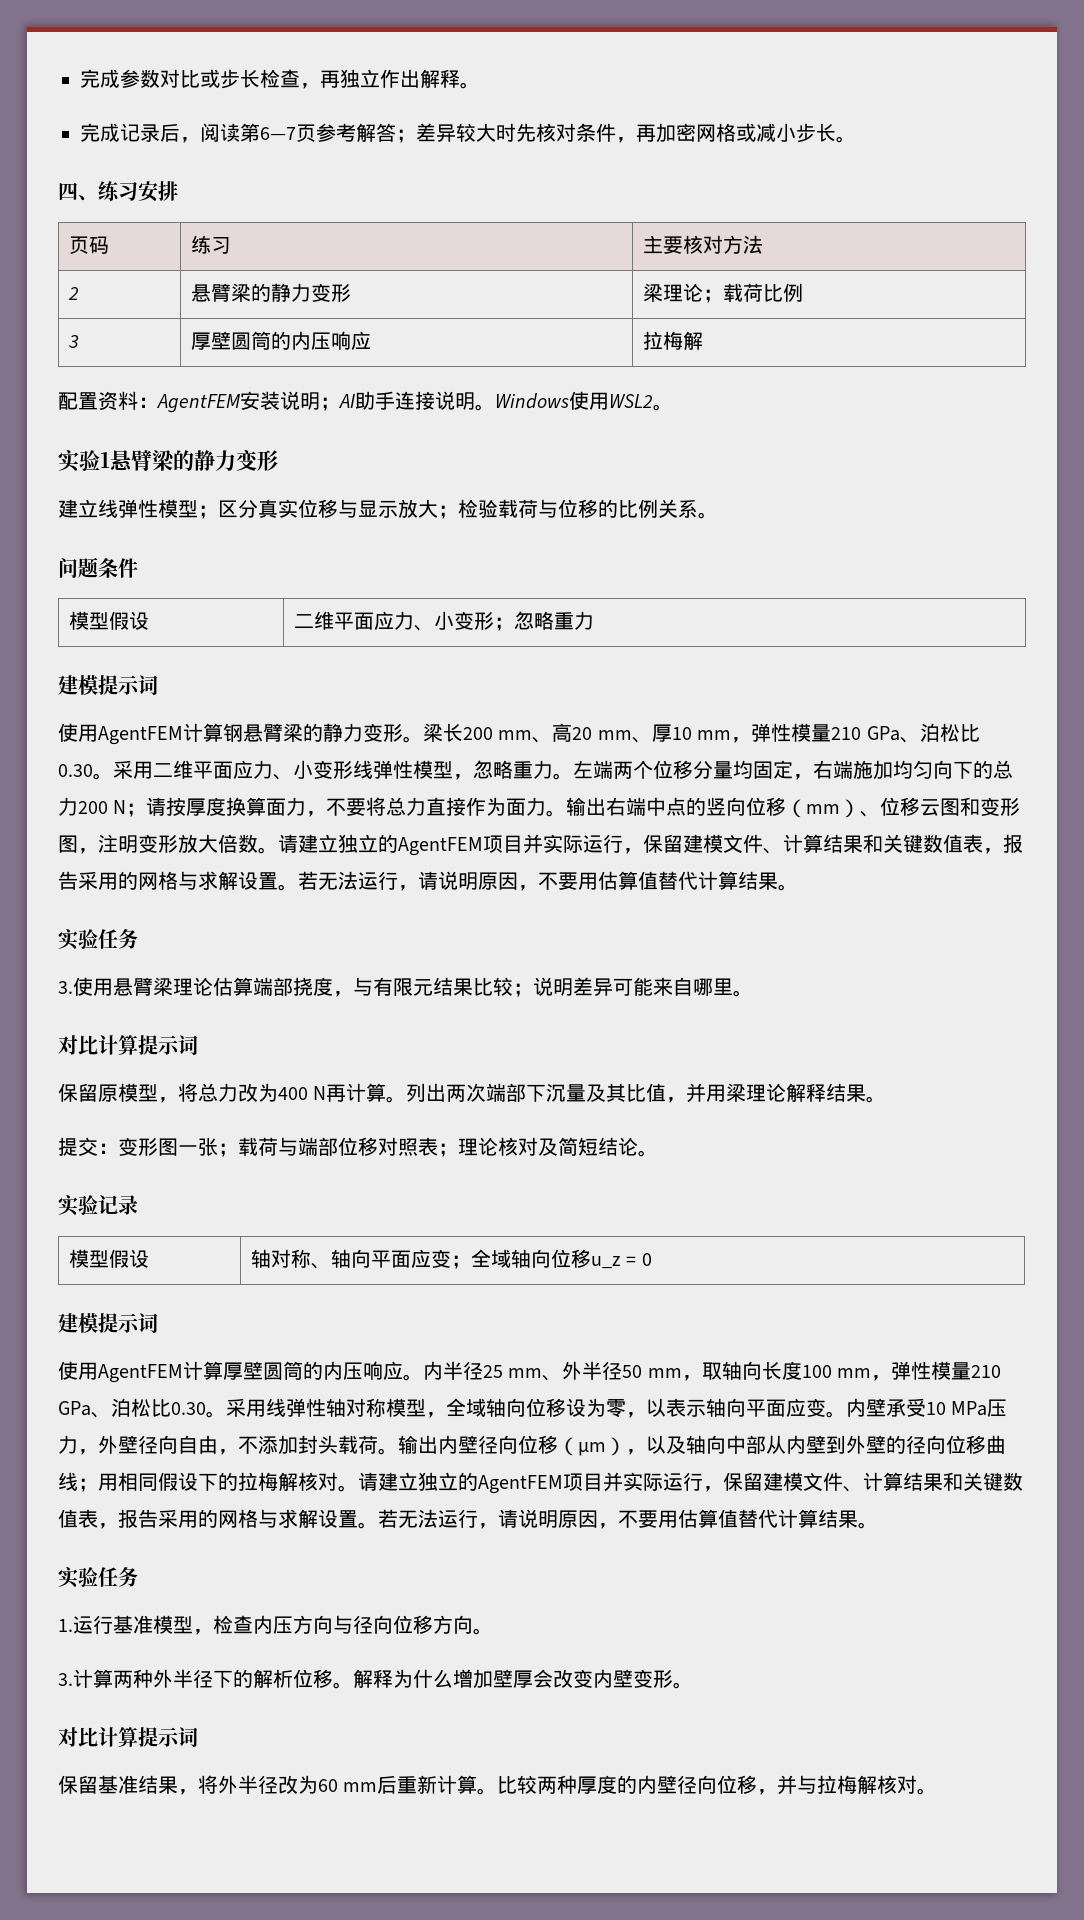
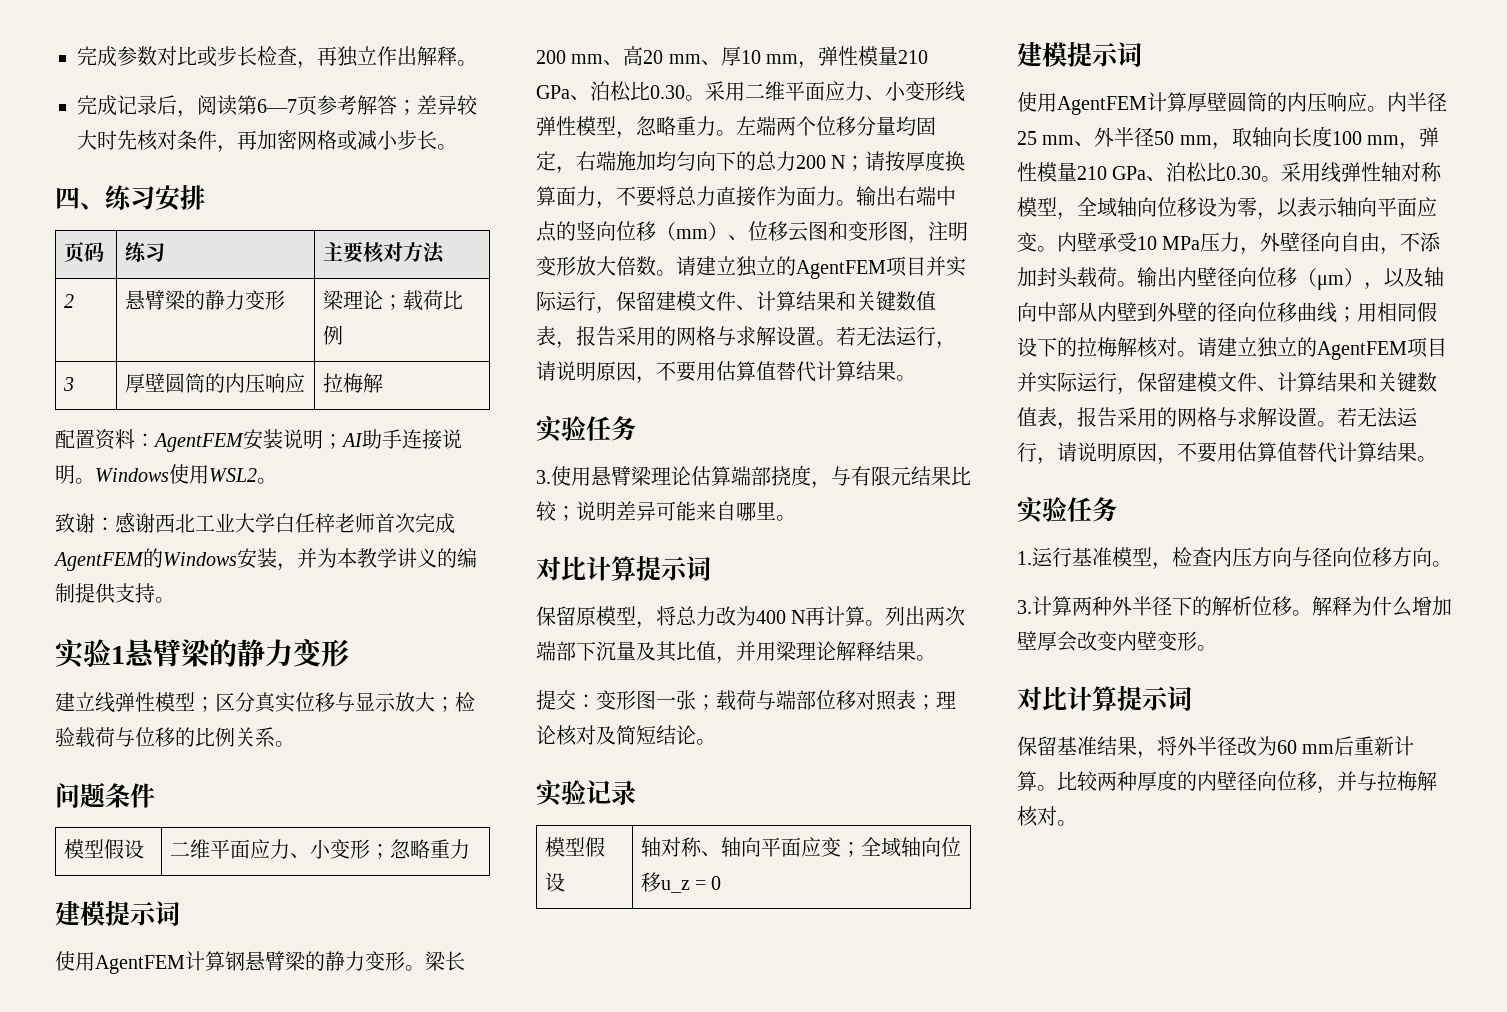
+ 致谢：感谢西北工业大学白任梓老师首次完成AgentFEM的Windows安装，并为本教学讲义的编制提供支持。

